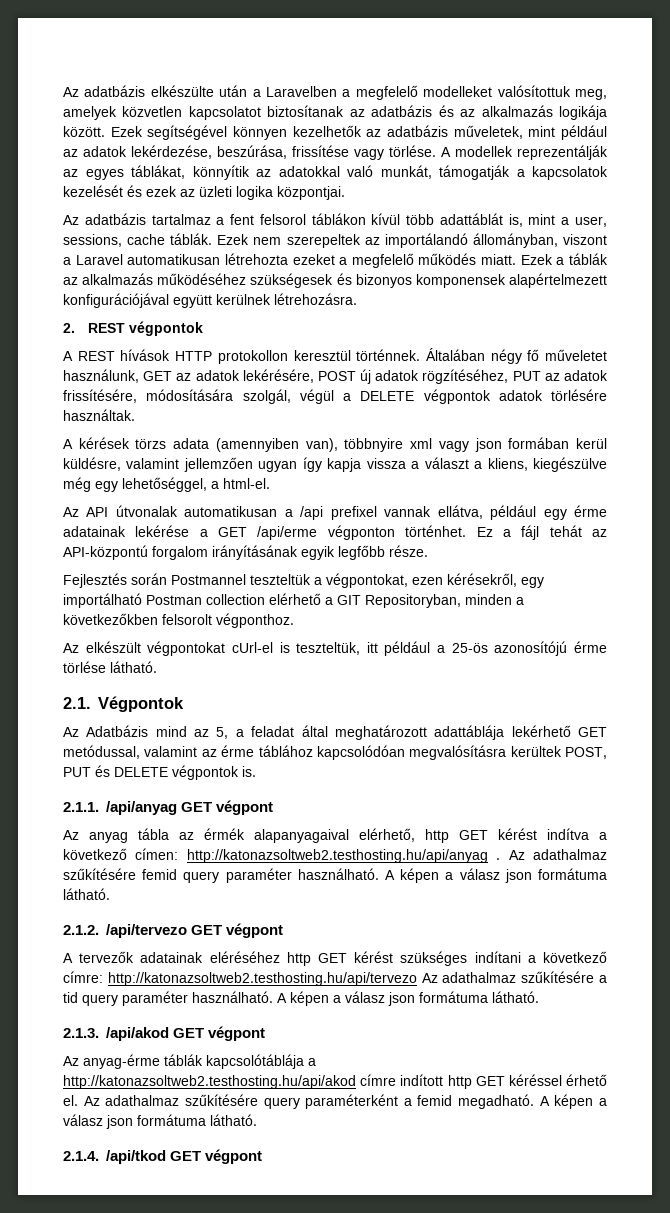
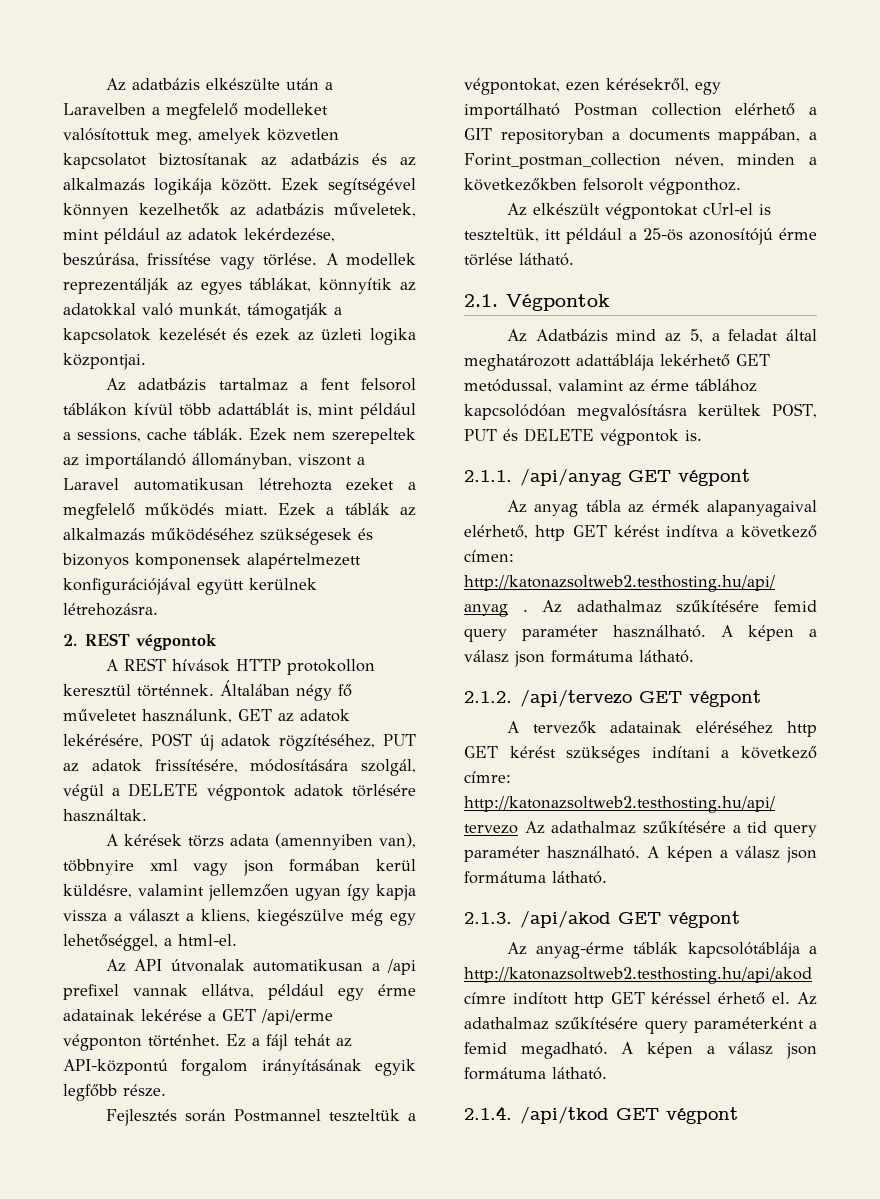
- Az adatbázis tartalmaz a fent felsorol táblákon kívül több adattáblát is, mint a user, sessions, cache táblák.
+ Az adatbázis tartalmaz a fent felsorol táblákon kívül több adattáblát is, mint például a sessions, cache táblák.
- Fejlesztés során Postmannel teszteltük a végpontokat, ezen kérésekről, egy importálható Postman collection elérhető a GIT Repositoryban, minden a következőkben felsorolt végponthoz.
+ Fejlesztés során Postmannel teszteltük a végpontokat, ezen kérésekről, egy importálható Postman collection elérhető a GIT repositoryban a documents mappában, a Forint_postman_collection néven, minden a következőkben felsorolt végponthoz.

